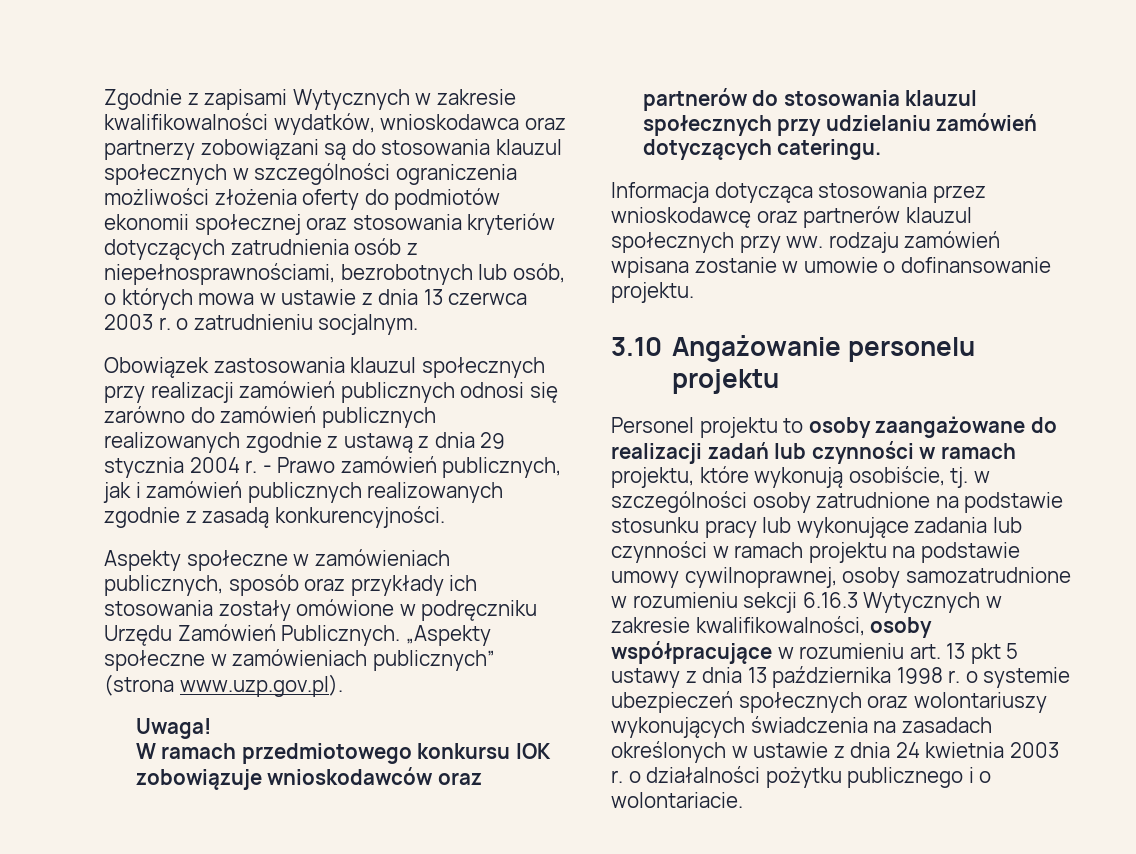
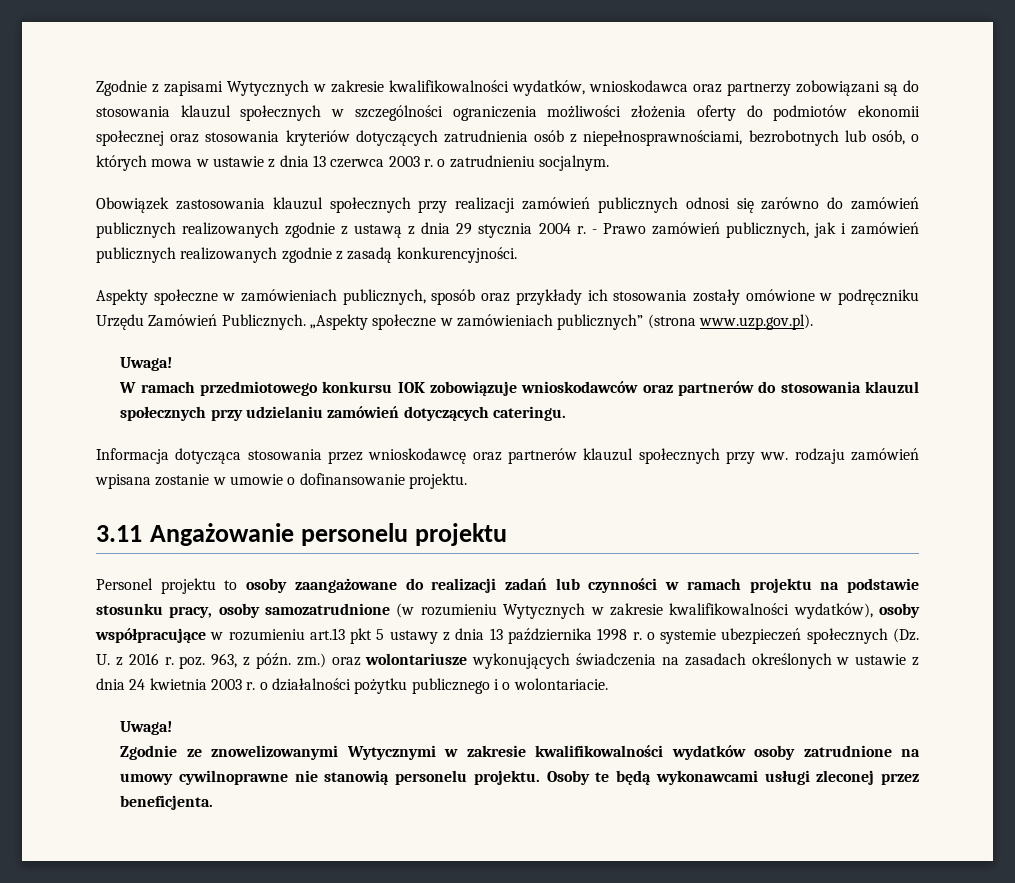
- 3.10 Angażowanie personelu projektu
+ 3.11 Angażowanie personelu projektu
- Personel projektu to osoby zaangażowane do realizacji zadań lub czynności w ramach projektu, które wykonują osobiście, tj. w szczególności osoby zatrudnione na podstawie stosunku pracy lub wykonujące zadania lub czynności w ramach projektu na podstawie umowy cywilnoprawnej, osoby samozatrudnione w rozumieniu sekcji 6.16.3 Wytycznych w zakresie kwalifikowalności, osoby współpracujące w rozumieniu art. 13 pkt 5 ustawy z dnia 13 października 1998 r. o systemie ubezpieczeń społecznych oraz wolontariuszy wykonujących świadczenia na zasadach określonych w ustawie z dnia 24 kwietnia 2003 r. o działalności pożytku publicznego i o wolontariacie.
+ Personel projektu to osoby zaangażowane do realizacji zadań lub czynności w ramach projektu na podstawie stosunku pracy, osoby samozatrudnione (w rozumieniu Wytycznych w zakresie kwalifikowalności wydatków), osoby współpracujące w rozumieniu art.13 pkt 5 ustawy z dnia 13 października 1998 r. o systemie ubezpieczeń społecznych (Dz. U. z 2016 r. poz. 963, z późn. zm.) oraz wolontariusze wykonujących świadczenia na zasadach określonych w ustawie z dnia 24 kwietnia 2003 r. o działalności pożytku publicznego i o wolontariacie.
+ Uwaga!
+ Zgodnie ze znowelizowanymi Wytycznymi w zakresie kwalifikowalności wydatków osoby zatrudnione na umowy cywilnoprawne nie stanowią personelu projektu. Osoby te będą wykonawcami usługi zleconej przez beneficjenta.

